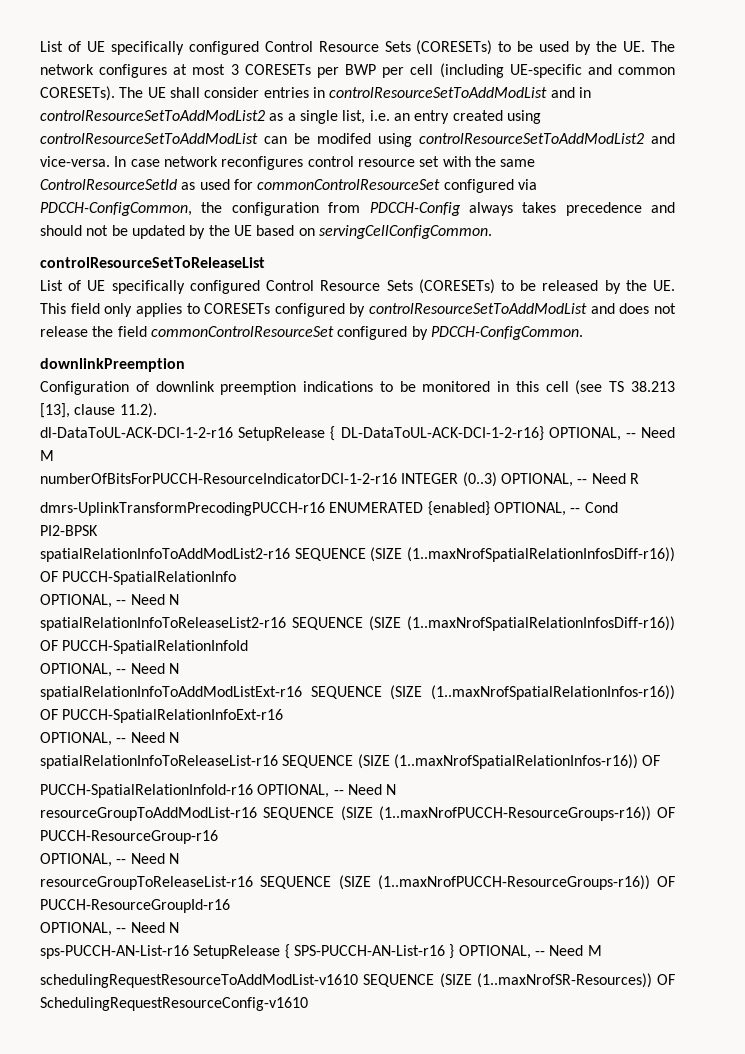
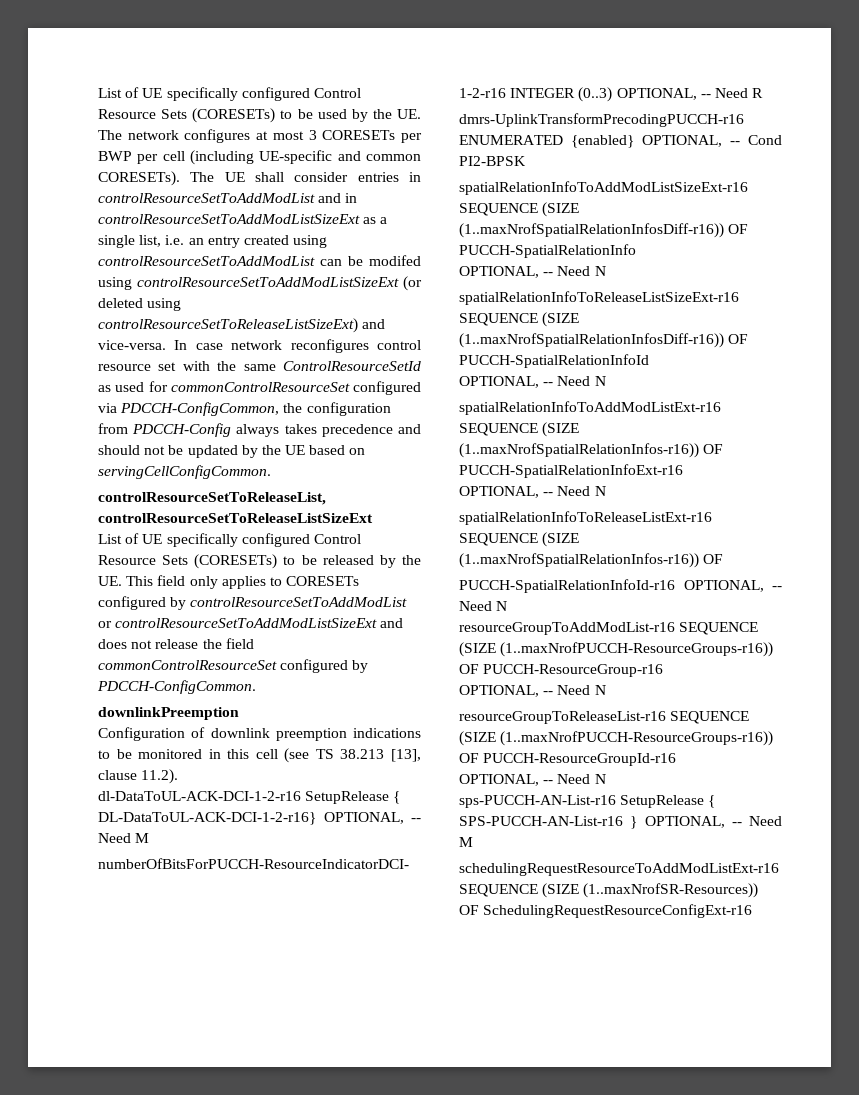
- The UE shall consider entries in controlResourceSetToAddModList and in controlResourceSetToAddModList2 as a single list, i.e. an entry created using controlResourceSetToAddModList can be modifed using controlResourceSetToAddModList2 and vice-versa.
+ The UE shall consider entries in controlResourceSetToAddModList and in controlResourceSetToAddModListSizeExt as a single list, i.e. an entry created using controlResourceSetToAddModList can be modifed using controlResourceSetToAddModListSizeExt (or deleted using controlResourceSetToReleaseListSizeExt) and vice-versa.
- controlResourceSetToReleaseList
+ controlResourceSetToReleaseList, controlResourceSetToReleaseListSizeExt
- List of UE specifically configured Control Resource Sets (CORESETs) to be released by the UE. This field only applies to CORESETs configured by controlResourceSetToAddModList and does not release the field commonControlResourceSet configured by PDCCH-ConfigCommon.
+ List of UE specifically configured Control Resource Sets (CORESETs) to be released by the UE. This field only applies to CORESETs configured by controlResourceSetToAddModList or controlResourceSetToAddModListSizeExt and does not release the field commonControlResourceSet configured by PDCCH-ConfigCommon.
- spatialRelationInfoToAddModList2-r16 SEQUENCE (SIZE (1..maxNrofSpatialRelationInfosDiff-r16)) OF PUCCH-SpatialRelationInfo
+ spatialRelationInfoToAddModListSizeExt-r16 SEQUENCE (SIZE (1..maxNrofSpatialRelationInfosDiff-r16)) OF PUCCH-SpatialRelationInfo
- spatialRelationInfoToReleaseList2-r16 SEQUENCE (SIZE (1..maxNrofSpatialRelationInfosDiff-r16)) OF PUCCH-SpatialRelationInfoId
+ spatialRelationInfoToReleaseListSizeExt-r16 SEQUENCE (SIZE (1..maxNrofSpatialRelationInfosDiff-r16)) OF PUCCH-SpatialRelationInfoId
- spatialRelationInfoToReleaseList-r16 SEQUENCE (SIZE (1..maxNrofSpatialRelationInfos-r16)) OF
+ spatialRelationInfoToReleaseListExt-r16 SEQUENCE (SIZE (1..maxNrofSpatialRelationInfos-r16)) OF
- schedulingRequestResourceToAddModList-v1610 SEQUENCE (SIZE (1..maxNrofSR-Resources)) OF SchedulingRequestResourceConfig-v1610
+ schedulingRequestResourceToAddModListExt-r16 SEQUENCE (SIZE (1..maxNrofSR-Resources)) OF SchedulingRequestResourceConfigExt-r16

